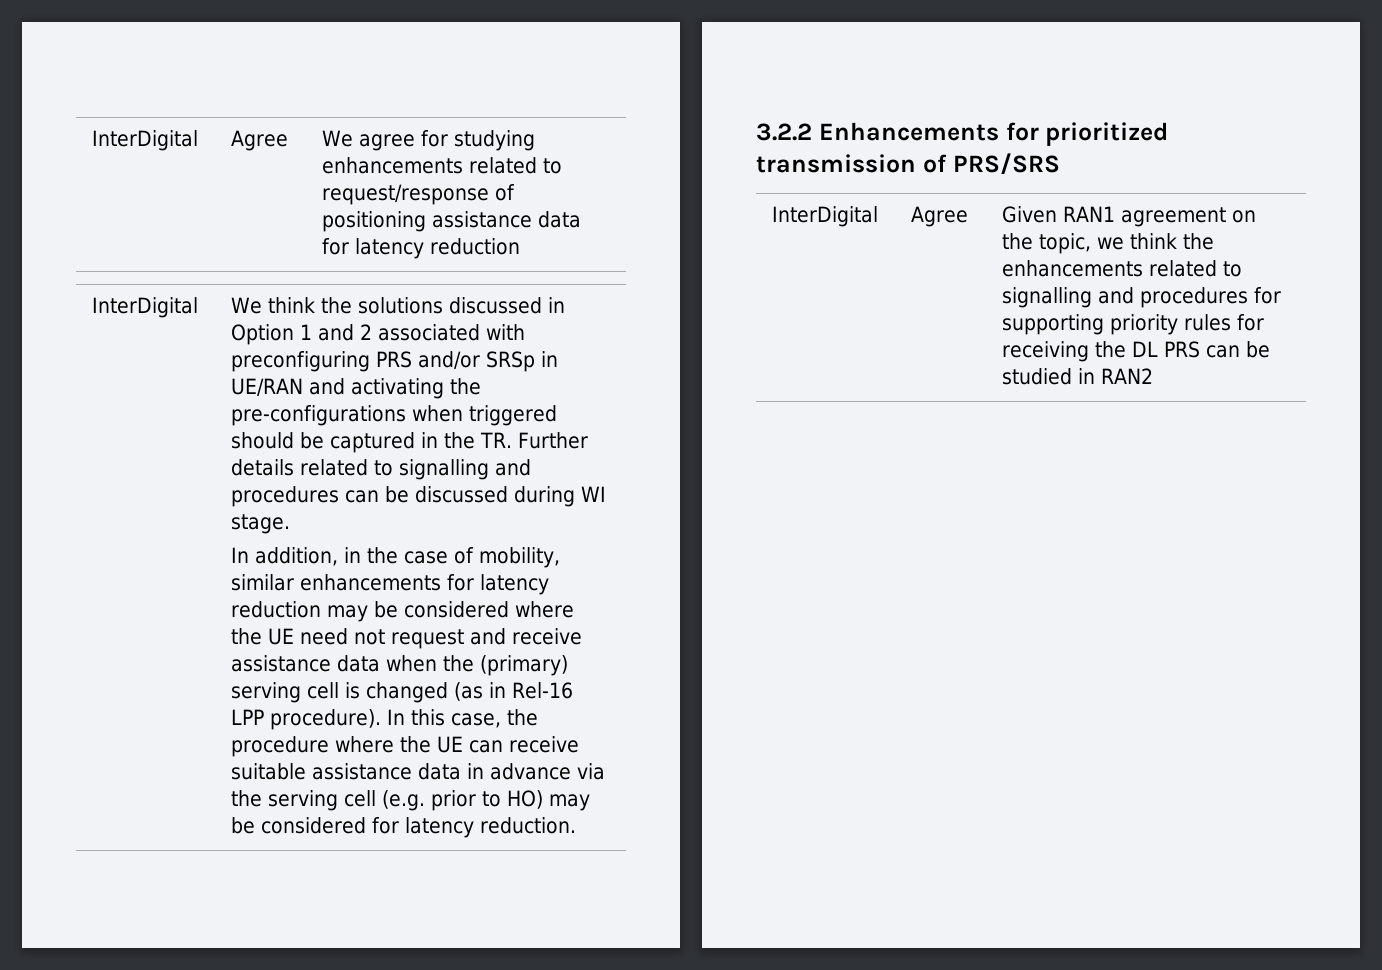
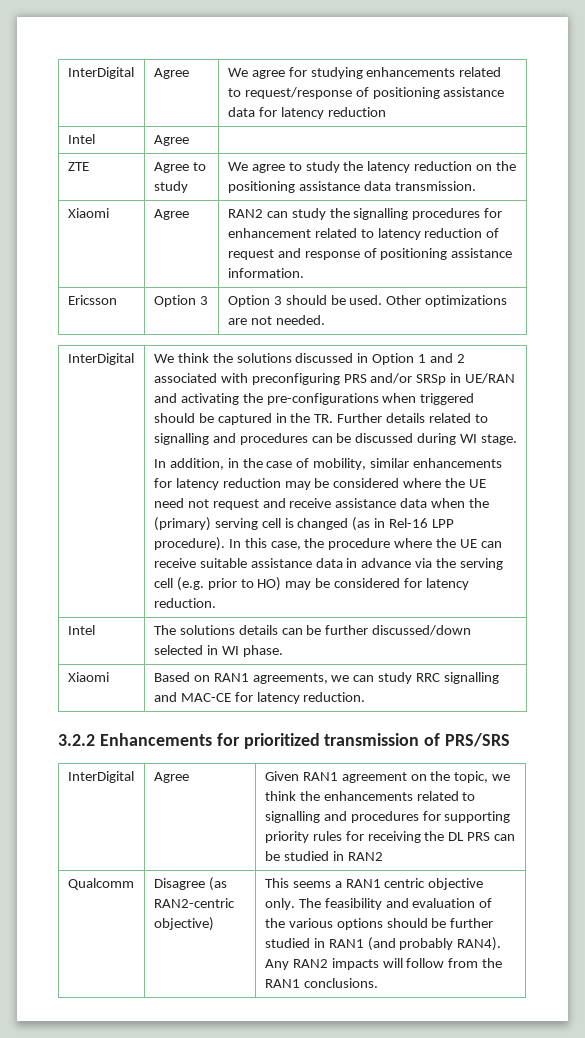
+ Intel | Agree |
+ ZTE | Agree to study | We agree to study the latency reduction on the positioning assistance data transmission.
+ Xiaomi | Agree | RAN2 can study the signalling procedures for enhancement related to latency reduction of request and response of positioning assistance information.
+ Ericsson | Option 3 | Option 3 should be used. Other optimizations are not needed.
+ Intel | The solutions details can be further discussed/down selected in WI phase.
+ Xiaomi | Based on RAN1 agreements, we can study RRC signalling and MAC-CE for latency reduction.
+ Qualcomm | Disagree (as RAN2-centric objective) | This seems a RAN1 centric objective only. The feasibility and evaluation of the various options should be further studied in RAN1 (and probably RAN4). Any RAN2 impacts will follow from the RAN1 conclusions.

